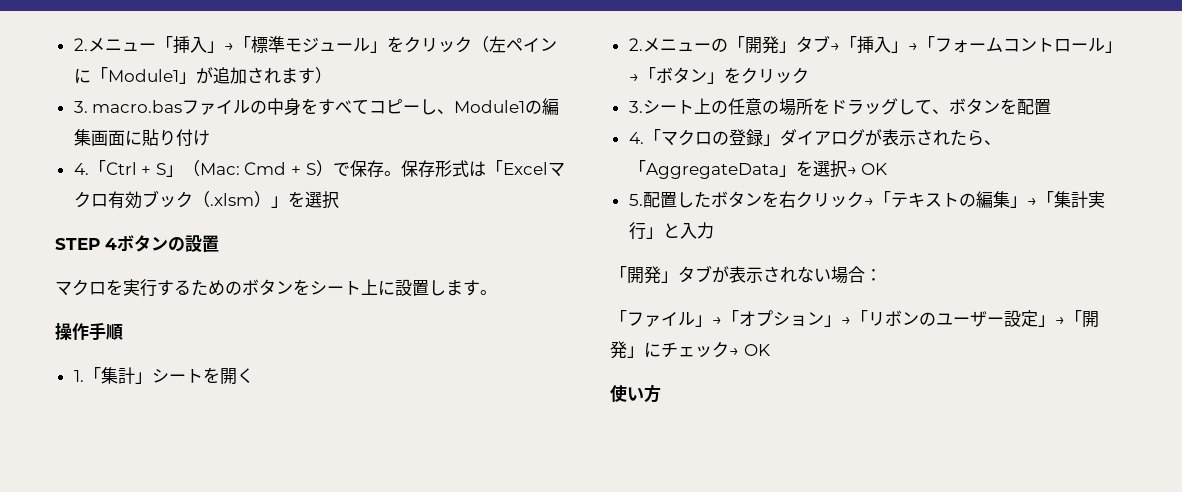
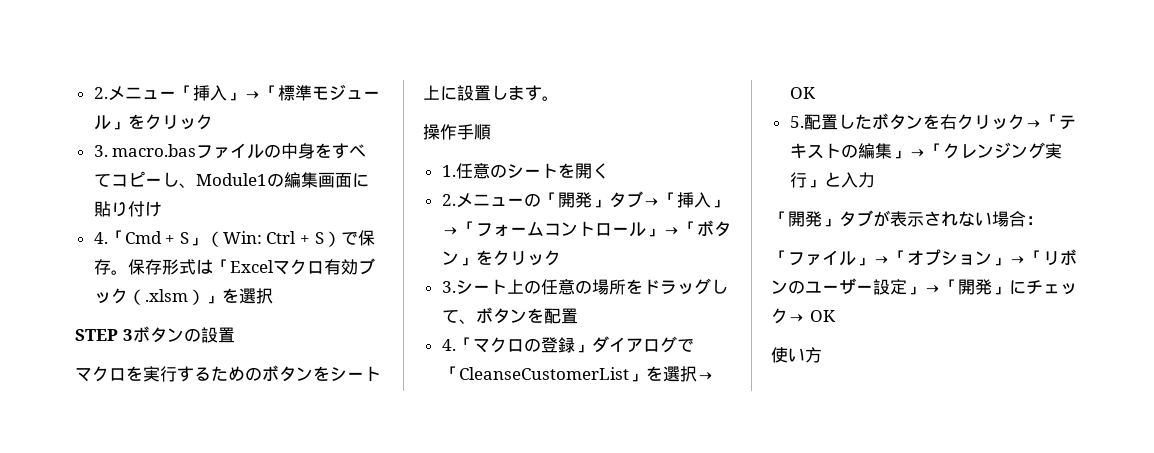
- 2.メニュー「挿入」→「標準モジュール」をクリック（左ペインに「Module1」が追加されます）
+ 2.メニュー「挿入」→「標準モジュール」をクリック
- 4.「Ctrl + S」（Mac: Cmd + S）で保存。
+ 4.「Cmd + S」（Win: Ctrl + S）で保存。
- STEP 4ボタンの設置
+ STEP 3ボタンの設置
- 1.「集計」シートを開く
+ 1.任意のシートを開く
- 4.「マクロの登録」ダイアログが表示されたら、「AggregateData」を選択→ OK
+ 4.「マクロの登録」ダイアログで「CleanseCustomerList」を選択→ OK
- 5.配置したボタンを右クリック→「テキストの編集」→「集計実行」と入力
+ 5.配置したボタンを右クリック→「テキストの編集」→「クレンジング実行」と入力

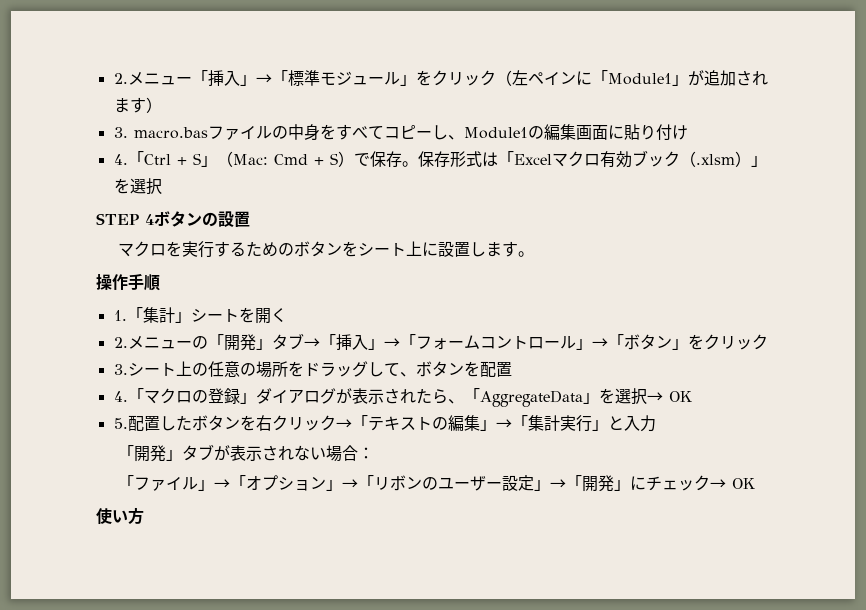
- 2.メニュー「挿入」→「標準モジュール」をクリック
+ 2.メニュー「挿入」→「標準モジュール」をクリック（左ペインに「Module1」が追加されます）
- 4.「Cmd + S」（Win: Ctrl + S）で保存。
+ 4.「Ctrl + S」（Mac: Cmd + S）で保存。
- STEP 3ボタンの設置
+ STEP 4ボタンの設置
- 1.任意のシートを開く
+ 1.「集計」シートを開く
- 4.「マクロの登録」ダイアログで「CleanseCustomerList」を選択→ OK
+ 4.「マクロの登録」ダイアログが表示されたら、「AggregateData」を選択→ OK
- 5.配置したボタンを右クリック→「テキストの編集」→「クレンジング実行」と入力
+ 5.配置したボタンを右クリック→「テキストの編集」→「集計実行」と入力

